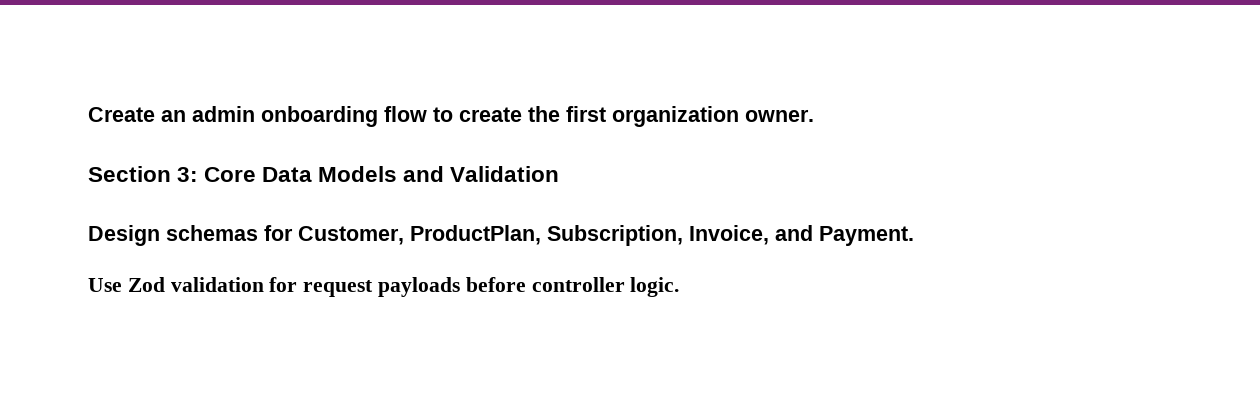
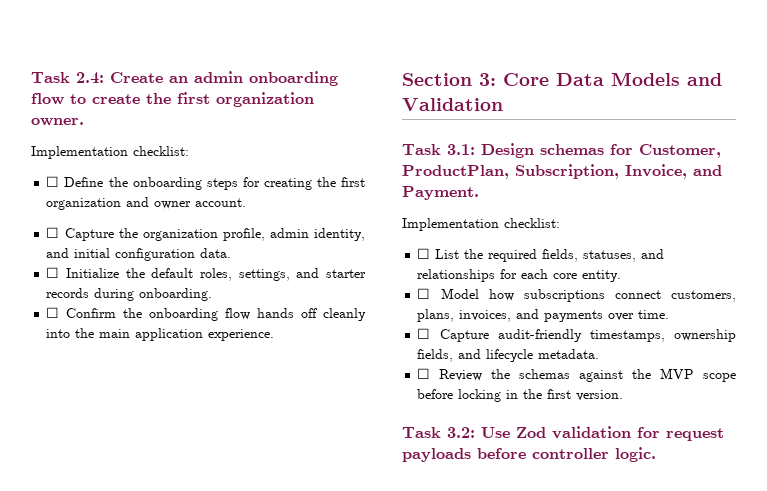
- Create an admin onboarding flow to create the first organization owner.
+ Task 2.4: Create an admin onboarding flow to create the first organization owner.
+ Implementation checklist:
+ ☐ Define the onboarding steps for creating the first organization and owner account.
+ ☐ Capture the organization profile, admin identity, and initial configuration data.
+ ☐ Initialize the default roles, settings, and starter records during onboarding.
+ ☐ Confirm the onboarding flow hands off cleanly into the main application experience.
- Design schemas for Customer, ProductPlan, Subscription, Invoice, and Payment.
- Use Zod validation for request payloads before controller logic.
+ Task 3.1: Design schemas for Customer, ProductPlan, Subscription, Invoice, and Payment.
+ Implementation checklist:
+ ☐ List the required fields, statuses, and relationships for each core entity.
+ ☐ Model how subscriptions connect customers, plans, invoices, and payments over time.
+ ☐ Capture audit-friendly timestamps, ownership fields, and lifecycle metadata.
+ ☐ Review the schemas against the MVP scope before locking in the first version.
+ Task 3.2: Use Zod validation for request payloads before controller logic.

